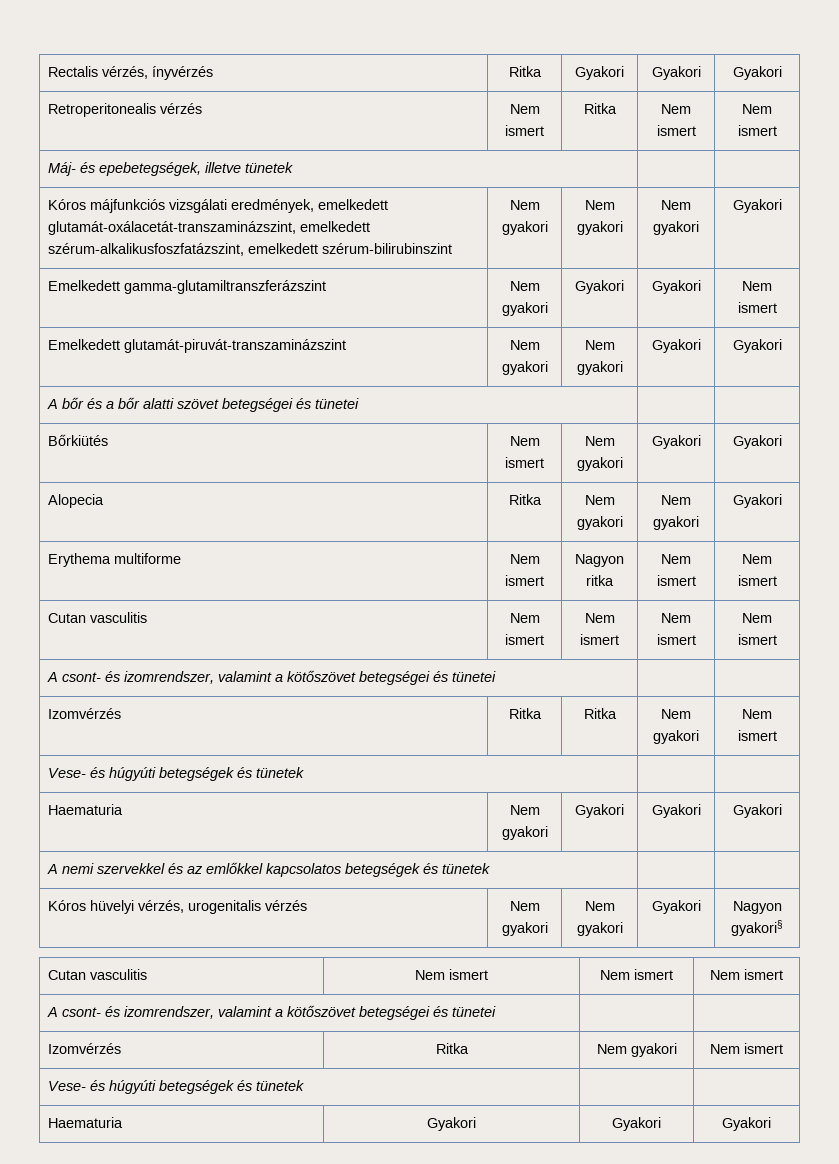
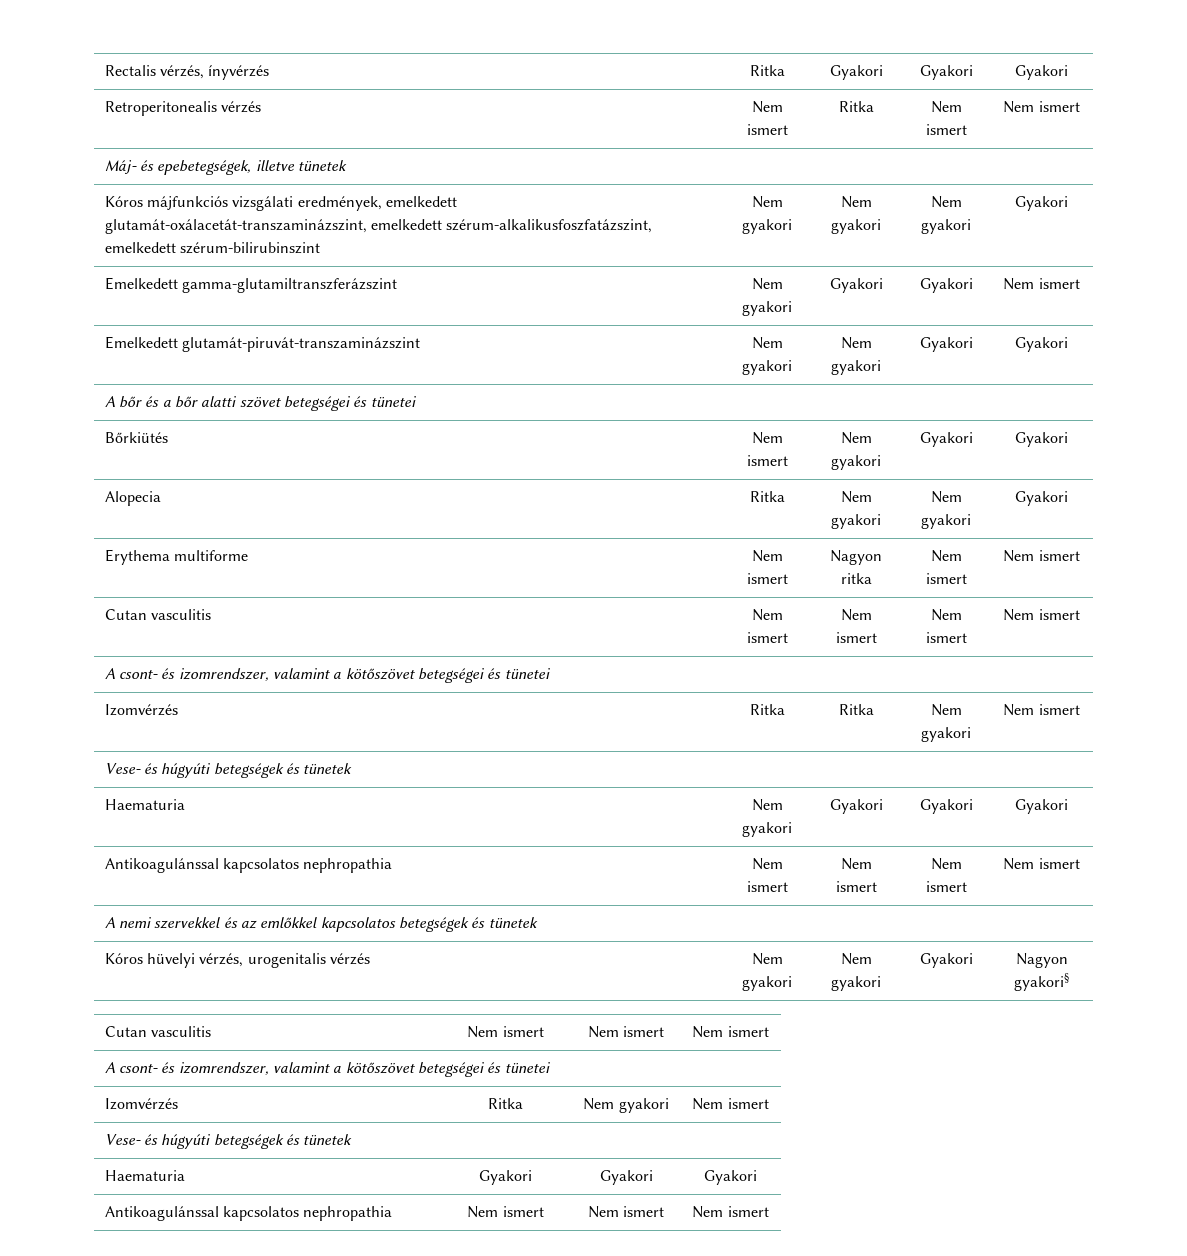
+ Antikoagulánssal kapcsolatos nephropathia | Nem ismert | Nem ismert | Nem ismert | Nem ismert
  Haematuria | Gyakori | Gyakori | Gyakori
+ Antikoagulánssal kapcsolatos nephropathia | Nem ismert | Nem ismert | Nem ismert

